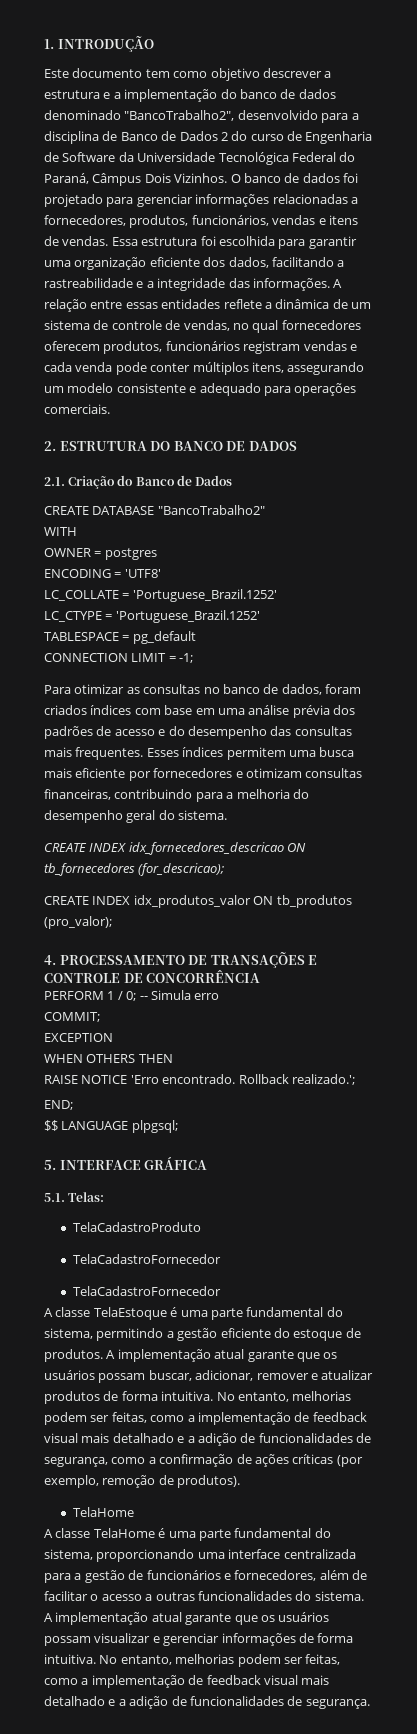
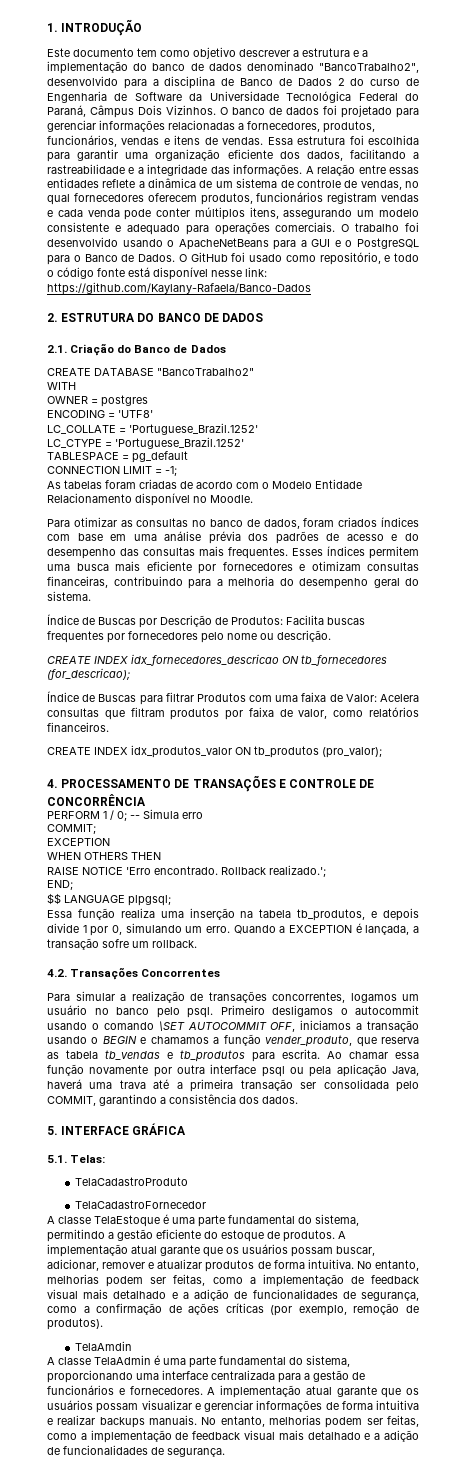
+ O trabalho foi desenvolvido usando o ApacheNetBeans para a GUI e o PostgreSQL para o Banco de Dados. O GitHub foi usado como repositório, e todo o código fonte está disponível nesse link: https://github.com/Kaylany-Rafaela/Banco-Dados
+ As tabelas foram criadas de acordo com o Modelo Entidade Relacionamento disponível no Moodle.
+ Índice de Buscas por Descrição de Produtos: Facilita buscas frequentes por fornecedores pelo nome ou descrição.
+ Índice de Buscas para filtrar Produtos com uma faixa de Valor: Acelera consultas que filtram produtos por faixa de valor, como relatórios financeiros.
+ Essa função realiza uma inserção na tabela tb_produtos, e depois divide 1 por 0, simulando um erro. Quando a EXCEPTION é lançada, a transação sofre um rollback.
+ 4.2. Transações Concorrentes
+ Para simular a realização de transações concorrentes, logamos um usuário no banco pelo psql. Primeiro desligamos o autocommit usando o comando \SET AUTOCOMMIT OFF, iniciamos a transação usando o BEGIN e chamamos a função vender_produto, que reserva as tabela tb_vendas e tb_produtos para escrita. Ao chamar essa função novamente por outra interface psql ou pela aplicação Java, haverá uma trava até a primeira transação ser consolidada pelo COMMIT, garantindo a consistência dos dados.
  TelaCadastroProduto
- TelaCadastroFornecedor
  No entanto, melhorias podem ser feitas, como a implementação de feedback visual mais detalhado e a adição de funcionalidades de segurança, como a confirmação de ações críticas (por exemplo, remoção de produtos).
- TelaHome
- A classe TelaHome é uma parte fundamental do sistema, proporcionando uma interface centralizada para a gestão de funcionários e fornecedores, além de facilitar o acesso a outras funcionalidades do sistema.
+ TelaAmdin
+ A classe TelaAdmin é uma parte fundamental do sistema, proporcionando uma interface centralizada para a gestão de funcionários e fornecedores.
- A implementação atual garante que os usuários possam visualizar e gerenciar informações de forma intuitiva.
+ A implementação atual garante que os usuários possam visualizar e gerenciar informações de forma intuitiva e realizar backups manuais.

